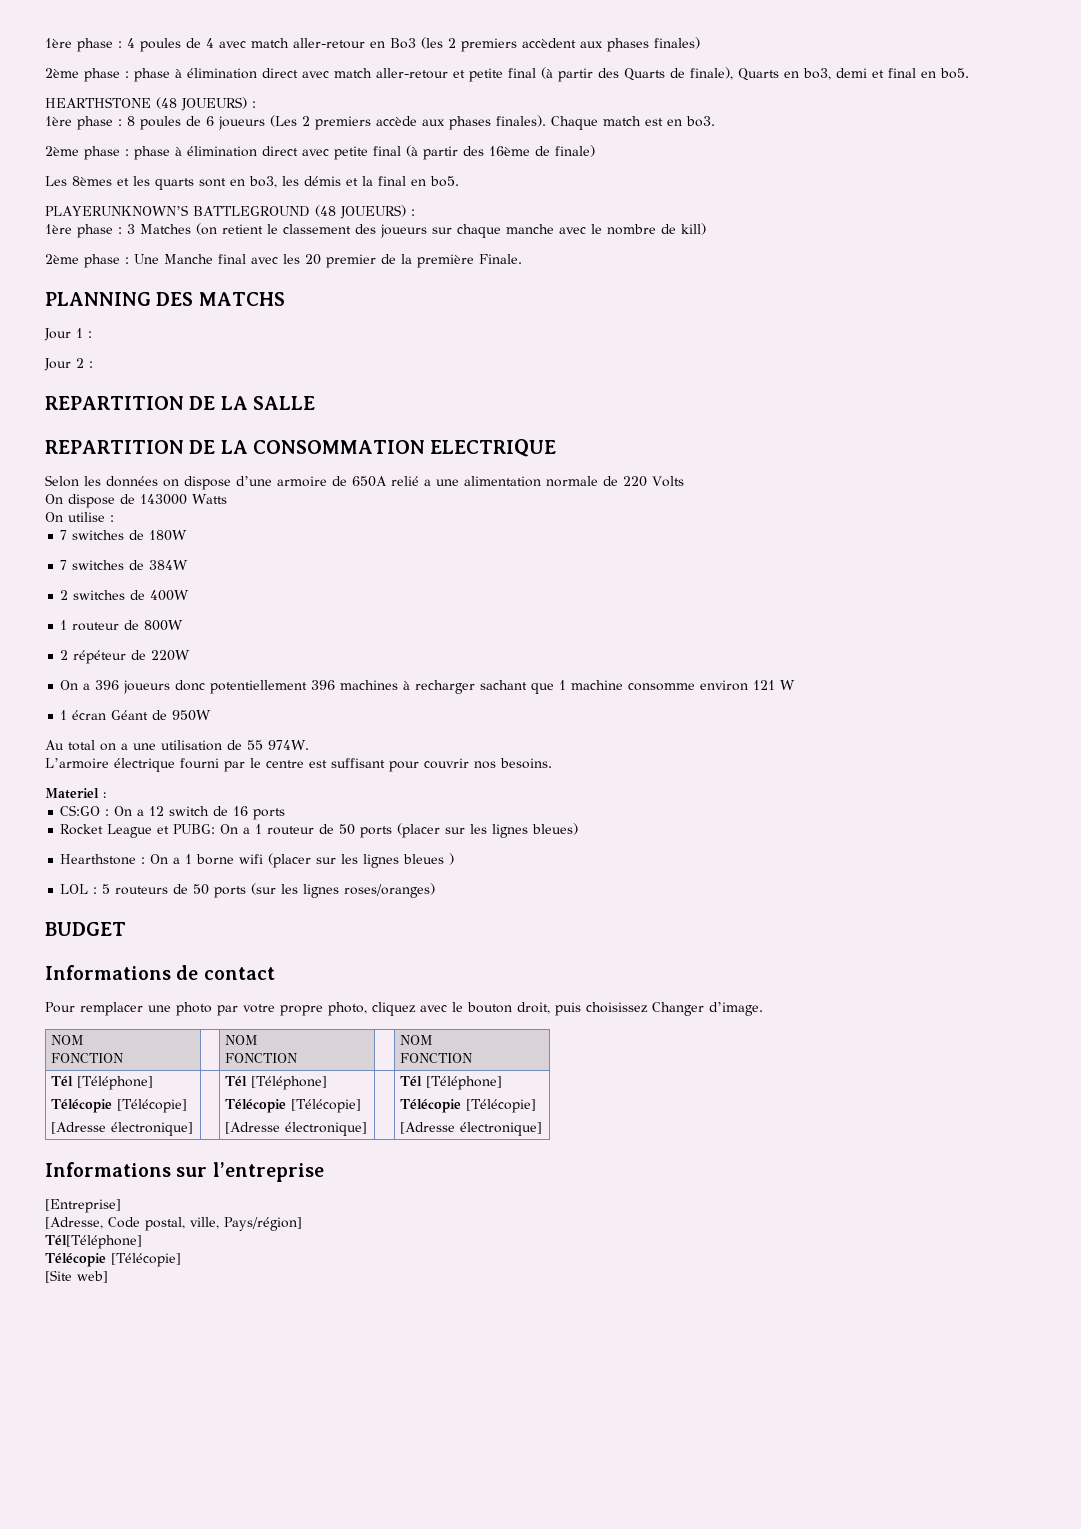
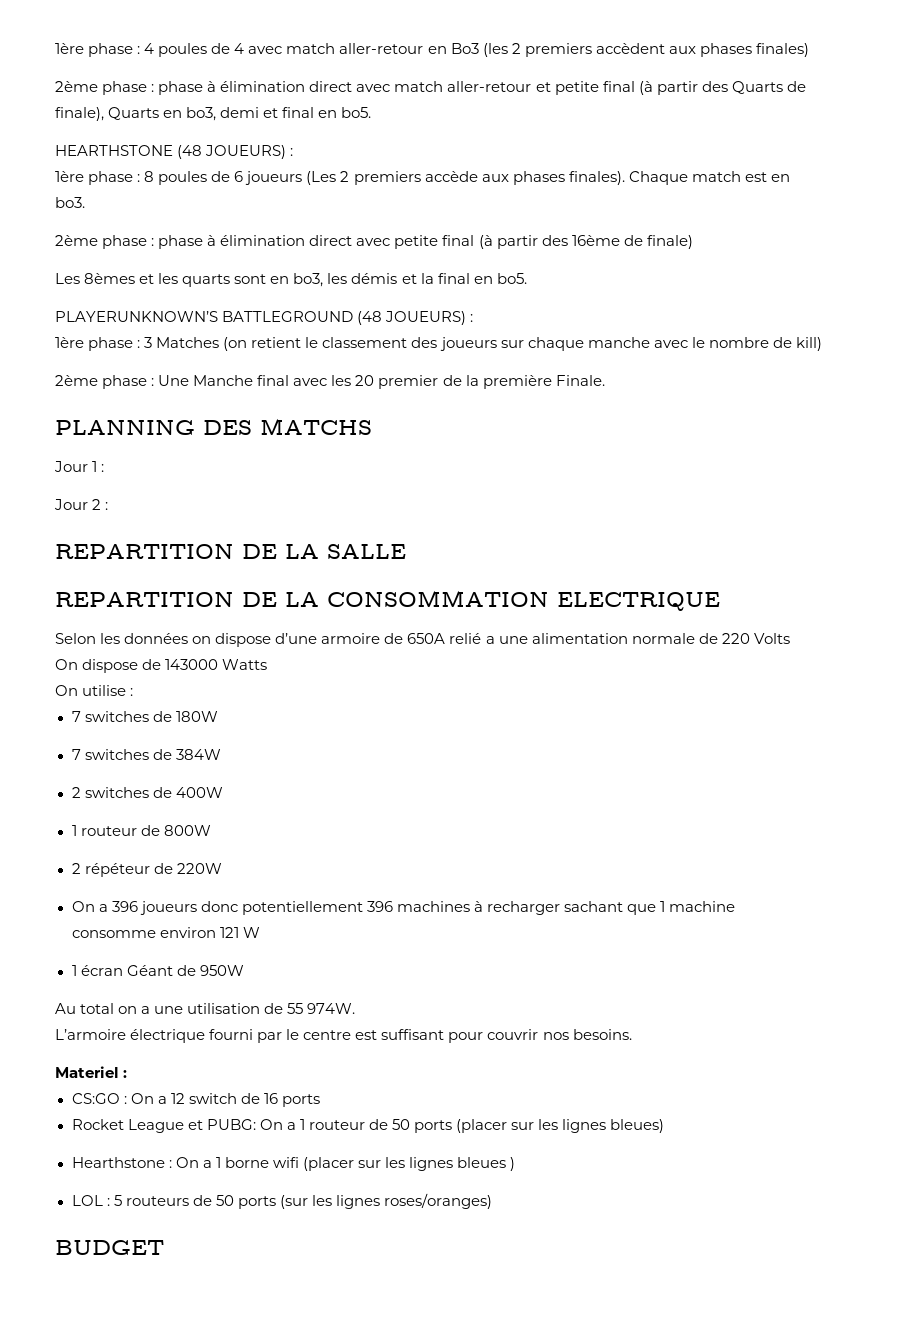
- Informations de contact
- Pour remplacer une photo par votre propre photo, cliquez avec le bouton droit, puis choisissez Changer d’image.
- NOM
- FONCTION | | NOM
- FONCTION | | NOM
- FONCTION
- Tél [Téléphone]
- Télécopie [Télécopie]
- [Adresse électronique] | | Tél [Téléphone]
- Télécopie [Télécopie]
- [Adresse électronique] | | Tél [Téléphone]
- Télécopie [Télécopie]
- [Adresse électronique]
- Informations sur l’entreprise
- [Entreprise]
- [Adresse, Code postal, ville, Pays/région]
- Tél[Téléphone]
- Télécopie [Télécopie]
- [Site web]

